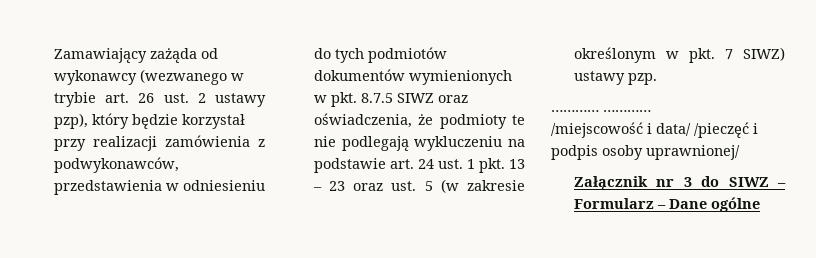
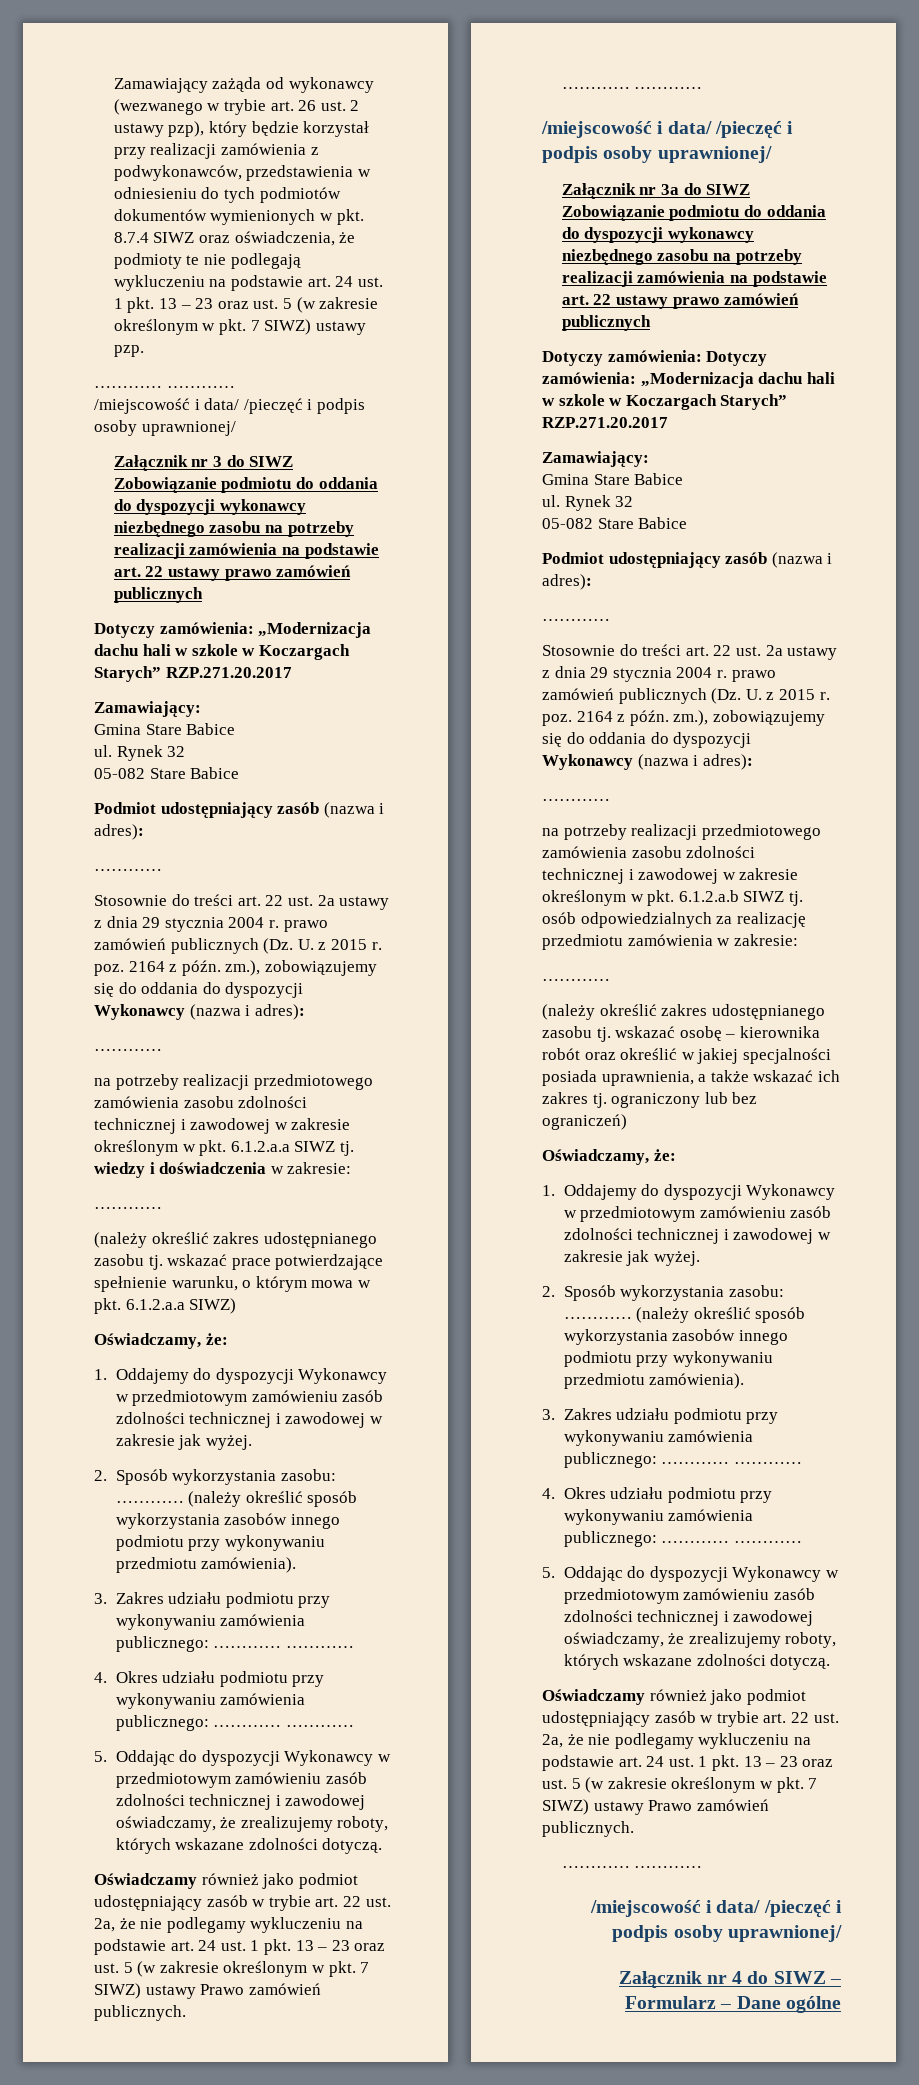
- Zamawiający zażąda od wykonawcy (wezwanego w trybie art. 26 ust. 2 ustawy pzp), który będzie korzystał przy realizacji zamówienia z podwykonawców, przedstawienia w odniesieniu do tych podmiotów dokumentów wymienionych w pkt. 8.7.5 SIWZ oraz oświadczenia, że podmioty te nie podlegają wykluczeniu na podstawie art. 24 ust. 1 pkt. 13 – 23 oraz ust. 5 (w zakresie określonym w pkt. 7 SIWZ) ustawy pzp.
+ Zamawiający zażąda od wykonawcy (wezwanego w trybie art. 26 ust. 2 ustawy pzp), który będzie korzystał przy realizacji zamówienia z podwykonawców, przedstawienia w odniesieniu do tych podmiotów dokumentów wymienionych w pkt. 8.7.4 SIWZ oraz oświadczenia, że podmioty te nie podlegają wykluczeniu na podstawie art. 24 ust. 1 pkt. 13 – 23 oraz ust. 5 (w zakresie określonym w pkt. 7 SIWZ) ustawy pzp.
- Załącznik nr 3 do SIWZ – Formularz – Dane ogólne
+ Załącznik nr 3 do SIWZ Zobowiązanie podmiotu do oddania do dyspozycji wykonawcy niezbędnego zasobu na potrzeby realizacji zamówienia na podstawie art. 22 ustawy prawo zamówień publicznych
+ Dotyczy zamówienia: „Modernizacja dachu hali w szkole w Koczargach Starych” RZP.271.20.2017
+ Zamawiający:
+ Gmina Stare Babice
+ ul. Rynek 32
+ 05-082 Stare Babice
+ Podmiot udostępniający zasób (nazwa i adres):
+ …………
+ Stosownie do treści art. 22 ust. 2a ustawy z dnia 29 stycznia 2004 r. prawo zamówień publicznych (Dz. U. z 2015 r. poz. 2164 z późn. zm.), zobowiązujemy się do oddania do dyspozycji Wykonawcy (nazwa i adres):
+ …………
+ na potrzeby realizacji przedmiotowego zamówienia zasobu zdolności technicznej i zawodowej w zakresie określonym w pkt. 6.1.2.a.a SIWZ tj. wiedzy i doświadczenia w zakresie:
+ …………
+ (należy określić zakres udostępnianego zasobu tj. wskazać prace potwierdzające spełnienie warunku, o którym mowa w pkt. 6.1.2.a.a SIWZ)
+ Oświadczamy, że:
+ 1. Oddajemy do dyspozycji Wykonawcy w przedmiotowym zamówieniu zasób zdolności technicznej i zawodowej w zakresie jak wyżej.
+ 2. Sposób wykorzystania zasobu: ………… (należy określić sposób wykorzystania zasobów innego podmiotu przy wykonywaniu przedmiotu zamówienia).
+ 3. Zakres udziału podmiotu przy wykonywaniu zamówienia publicznego: ………… …………
+ 4. Okres udziału podmiotu przy wykonywaniu zamówienia publicznego: ………… …………
+ 5. Oddając do dyspozycji Wykonawcy w przedmiotowym zamówieniu zasób zdolności technicznej i zawodowej oświadczamy, że zrealizujemy roboty, których wskazane zdolności dotyczą.
+ Oświadczamy również jako podmiot udostępniający zasób w trybie art. 22 ust. 2a, że nie podlegamy wykluczeniu na podstawie art. 24 ust. 1 pkt. 13 – 23 oraz ust. 5 (w zakresie określonym w pkt. 7 SIWZ) ustawy Prawo zamówień publicznych.
+ ………… …………
+ /miejscowość i data/ /pieczęć i podpis osoby uprawnionej/
+ Załącznik nr 3a do SIWZ Zobowiązanie podmiotu do oddania do dyspozycji wykonawcy niezbędnego zasobu na potrzeby realizacji zamówienia na podstawie art. 22 ustawy prawo zamówień publicznych
+ Dotyczy zamówienia: Dotyczy zamówienia: „Modernizacja dachu hali w szkole w Koczargach Starych” RZP.271.20.2017
+ Zamawiający:
+ Gmina Stare Babice
+ ul. Rynek 32
+ 05-082 Stare Babice
+ Podmiot udostępniający zasób (nazwa i adres):
+ …………
+ Stosownie do treści art. 22 ust. 2a ustawy z dnia 29 stycznia 2004 r. prawo zamówień publicznych (Dz. U. z 2015 r. poz. 2164 z późn. zm.), zobowiązujemy się do oddania do dyspozycji Wykonawcy (nazwa i adres):
+ …………
+ na potrzeby realizacji przedmiotowego zamówienia zasobu zdolności technicznej i zawodowej w zakresie określonym w pkt. 6.1.2.a.b SIWZ tj. osób odpowiedzialnych za realizację przedmiotu zamówienia w zakresie:
+ …………
+ (należy określić zakres udostępnianego zasobu tj. wskazać osobę – kierownika robót oraz określić w jakiej specjalności posiada uprawnienia, a także wskazać ich zakres tj. ograniczony lub bez ograniczeń)
+ Oświadczamy, że:
+ 1. Oddajemy do dyspozycji Wykonawcy w przedmiotowym zamówieniu zasób zdolności technicznej i zawodowej w zakresie jak wyżej.
+ 2. Sposób wykorzystania zasobu: ………… (należy określić sposób wykorzystania zasobów innego podmiotu przy wykonywaniu przedmiotu zamówienia).
+ 3. Zakres udziału podmiotu przy wykonywaniu zamówienia publicznego: ………… …………
+ 4. Okres udziału podmiotu przy wykonywaniu zamówienia publicznego: ………… …………
+ 5. Oddając do dyspozycji Wykonawcy w przedmiotowym zamówieniu zasób zdolności technicznej i zawodowej oświadczamy, że zrealizujemy roboty, których wskazane zdolności dotyczą.
+ Oświadczamy również jako podmiot udostępniający zasób w trybie art. 22 ust. 2a, że nie podlegamy wykluczeniu na podstawie art. 24 ust. 1 pkt. 13 – 23 oraz ust. 5 (w zakresie określonym w pkt. 7 SIWZ) ustawy Prawo zamówień publicznych.
+ ………… …………
+ /miejscowość i data/ /pieczęć i podpis osoby uprawnionej/
+ Załącznik nr 4 do SIWZ – Formularz – Dane ogólne

